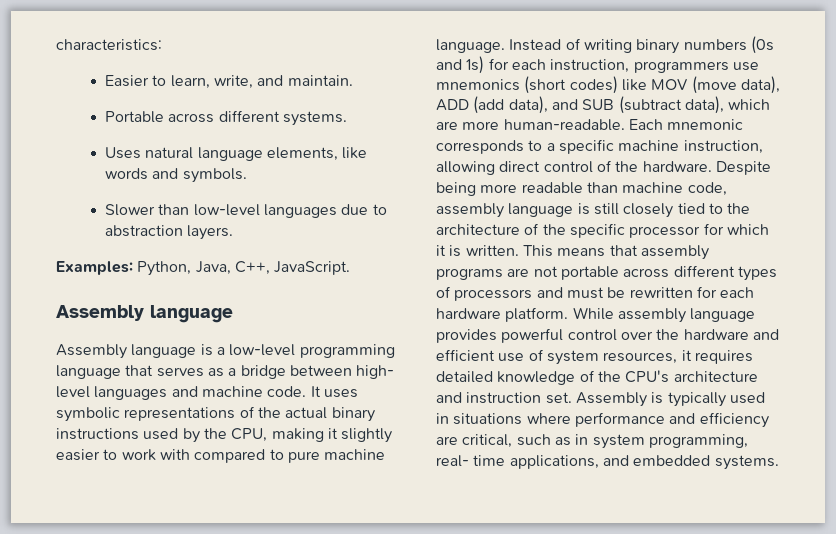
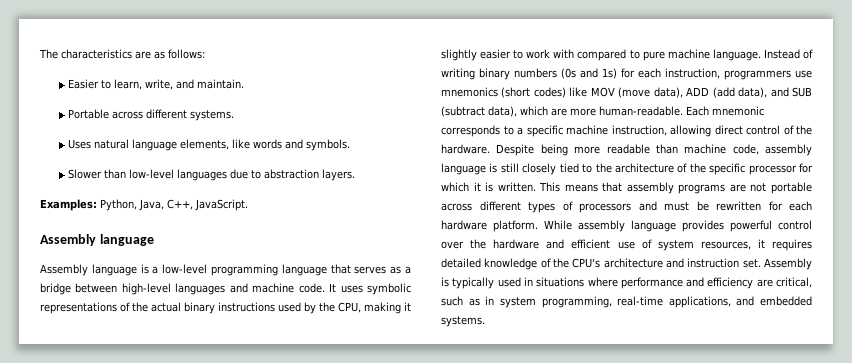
- characteristics:
+ The characteristics are as follows:
- Assembly language is a low-level programming language that serves as a bridge between high- level languages and machine code.
+ Assembly language is a low-level programming language that serves as a bridge between high-level languages and machine code.
- Assembly is typically used in situations where performance and efficiency are critical, such as in system programming, real- time applications, and embedded systems.
+ Assembly is typically used in situations where performance and efficiency are critical, such as in system programming, real-time applications, and embedded systems.

